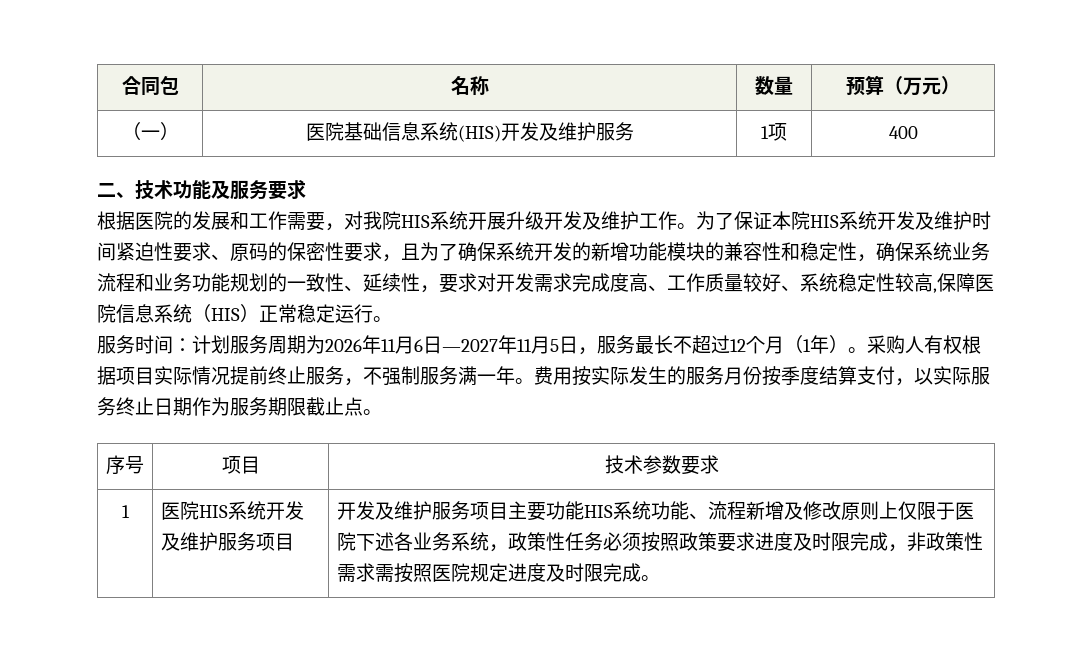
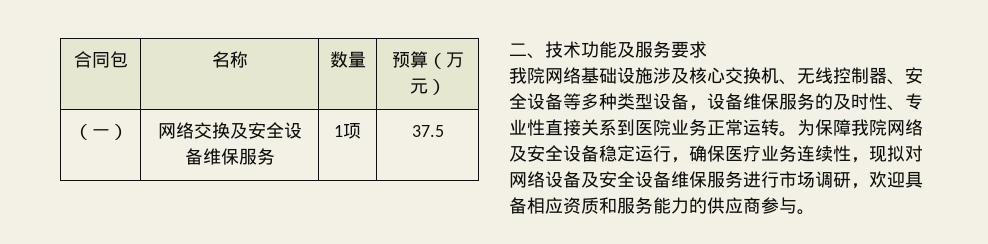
- （一） | 医院基础信息系统(HIS)开发及维护服务 | 1项 | 400
+ （一） | 网络交换及安全设备维保服务 | 1项 | 37.5
- 根据医院的发展和工作需要，对我院HIS系统开展升级开发及维护工作。为了保证本院HIS系统开发及维护时间紧迫性要求、原码的保密性要求，且为了确保系统开发的新增功能模块的兼容性和稳定性，确保系统业务流程和业务功能规划的一致性、延续性，要求对开发需求完成度高、工作质量较好、系统稳定性较高,保障医院信息系统（HIS）正常稳定运行。
- 服务时间：计划服务周期为2026年11月6日—2027年11月5日，服务最长不超过12个月（1年）。采购人有权根据项目实际情况提前终止服务，不强制服务满一年。费用按实际发生的服务月份按季度结算支付，以实际服务终止日期作为服务期限截止点。
- 序号 | 项目 | 技术参数要求
- 1 | 医院HIS系统开发及维护服务项目 | 开发及维护服务项目主要功能HIS系统功能、流程新增及修改原则上仅限于医院下述各业务系统，政策性任务必须按照政策要求进度及时限完成，非政策性需求需按照医院规定进度及时限完成。
+ 我院网络基础设施涉及核心交换机、无线控制器、安全设备等多种类型设备，设备维保服务的及时性、专业性直接关系到医院业务正常运转。为保障我院网络及安全设备稳定运行，确保医疗业务连续性，现拟对网络设备及安全设备维保服务进行市场调研，欢迎具备相应资质和服务能力的供应商参与。

